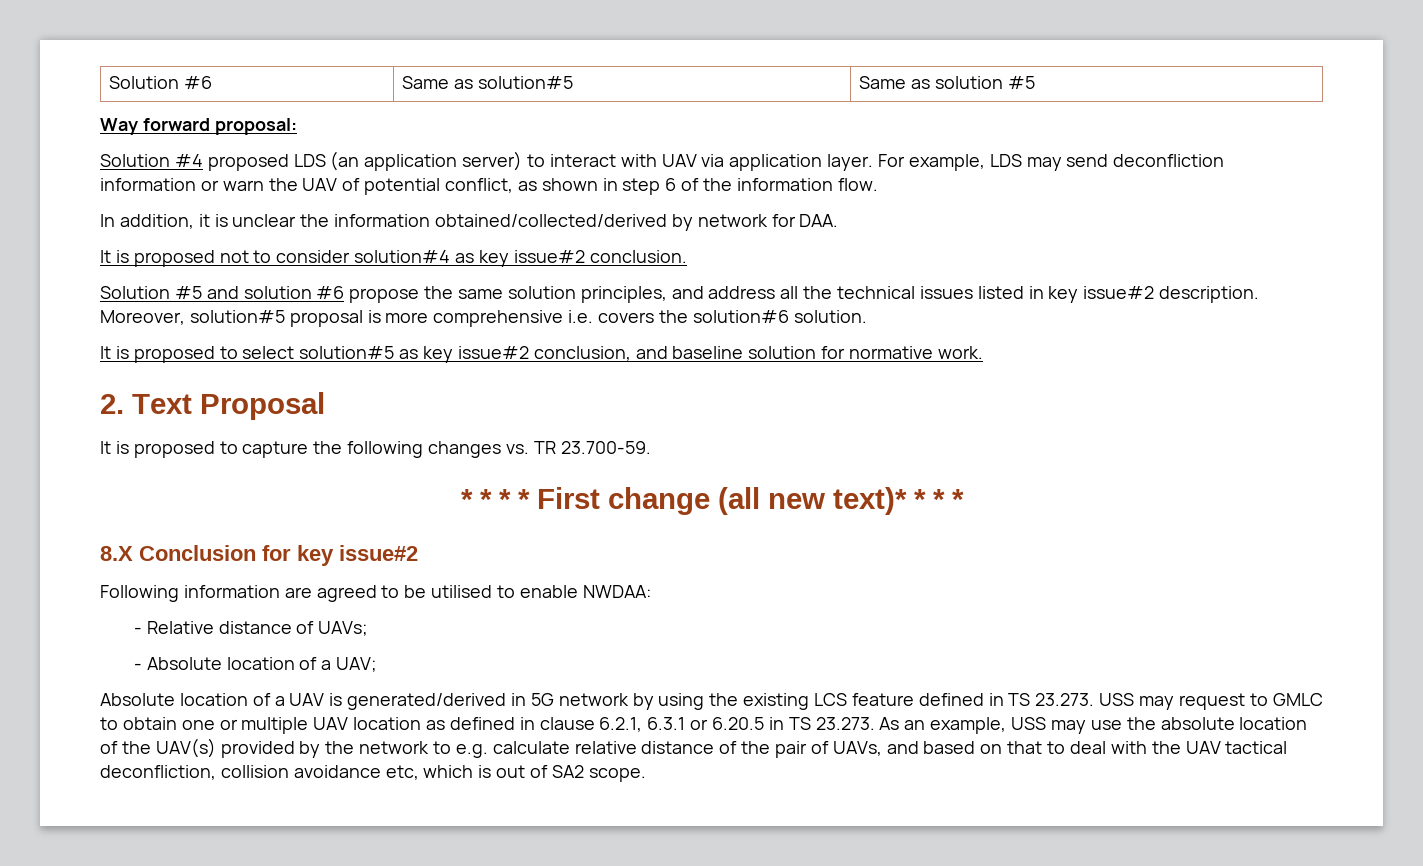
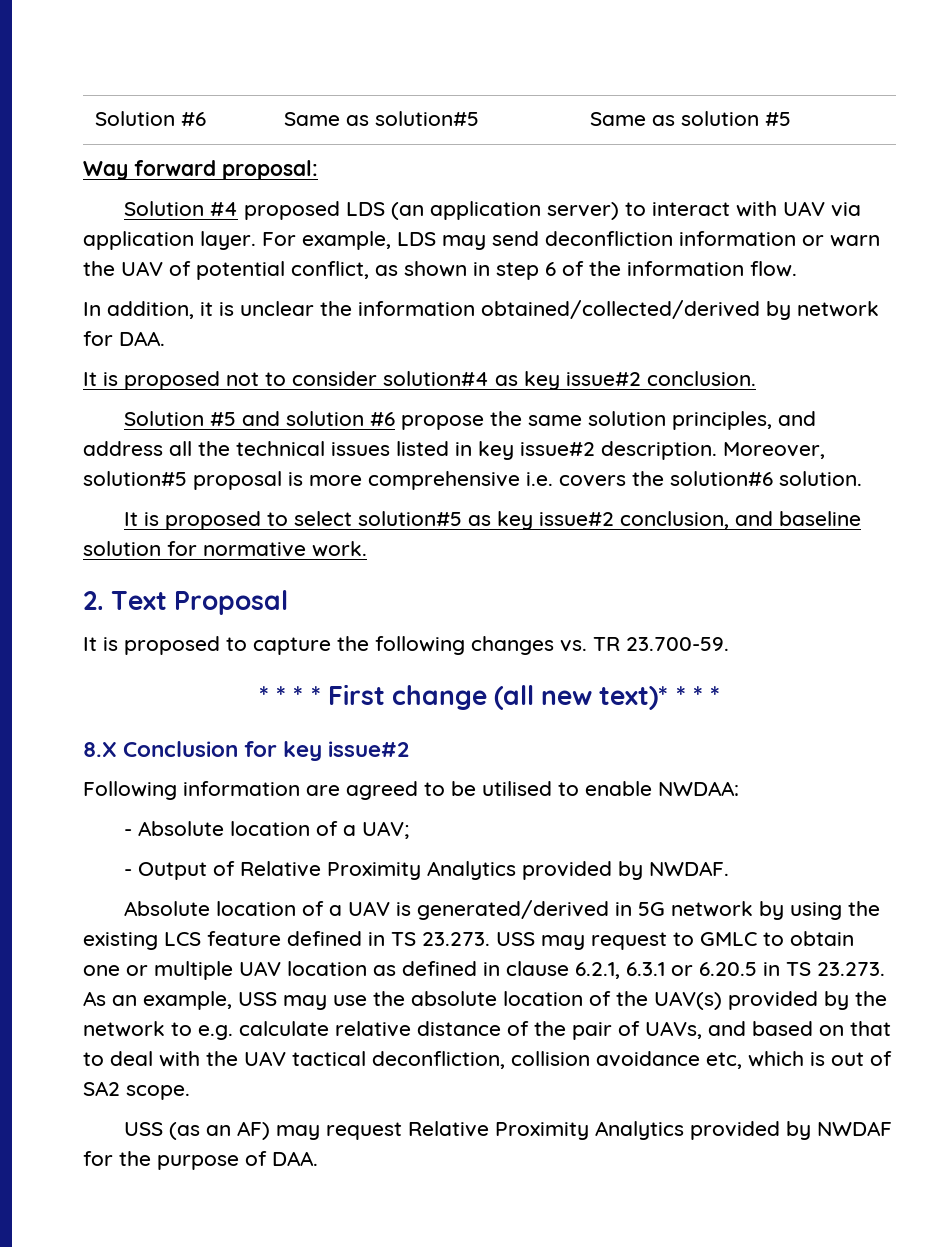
- - Relative distance of UAVs;
+ - Output of Relative Proximity Analytics provided by NWDAF.
+ USS (as an AF) may request Relative Proximity Analytics provided by NWDAF for the purpose of DAA.

